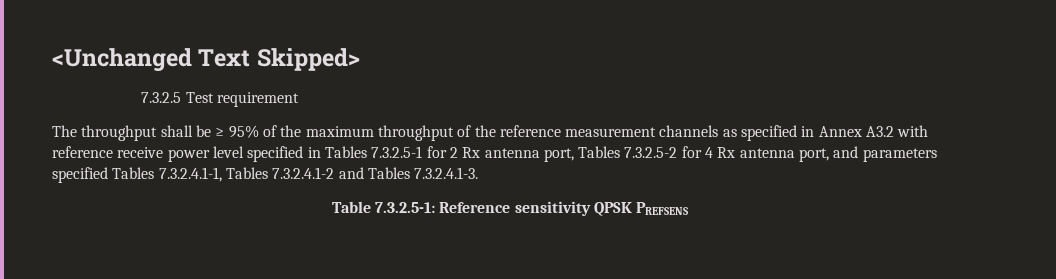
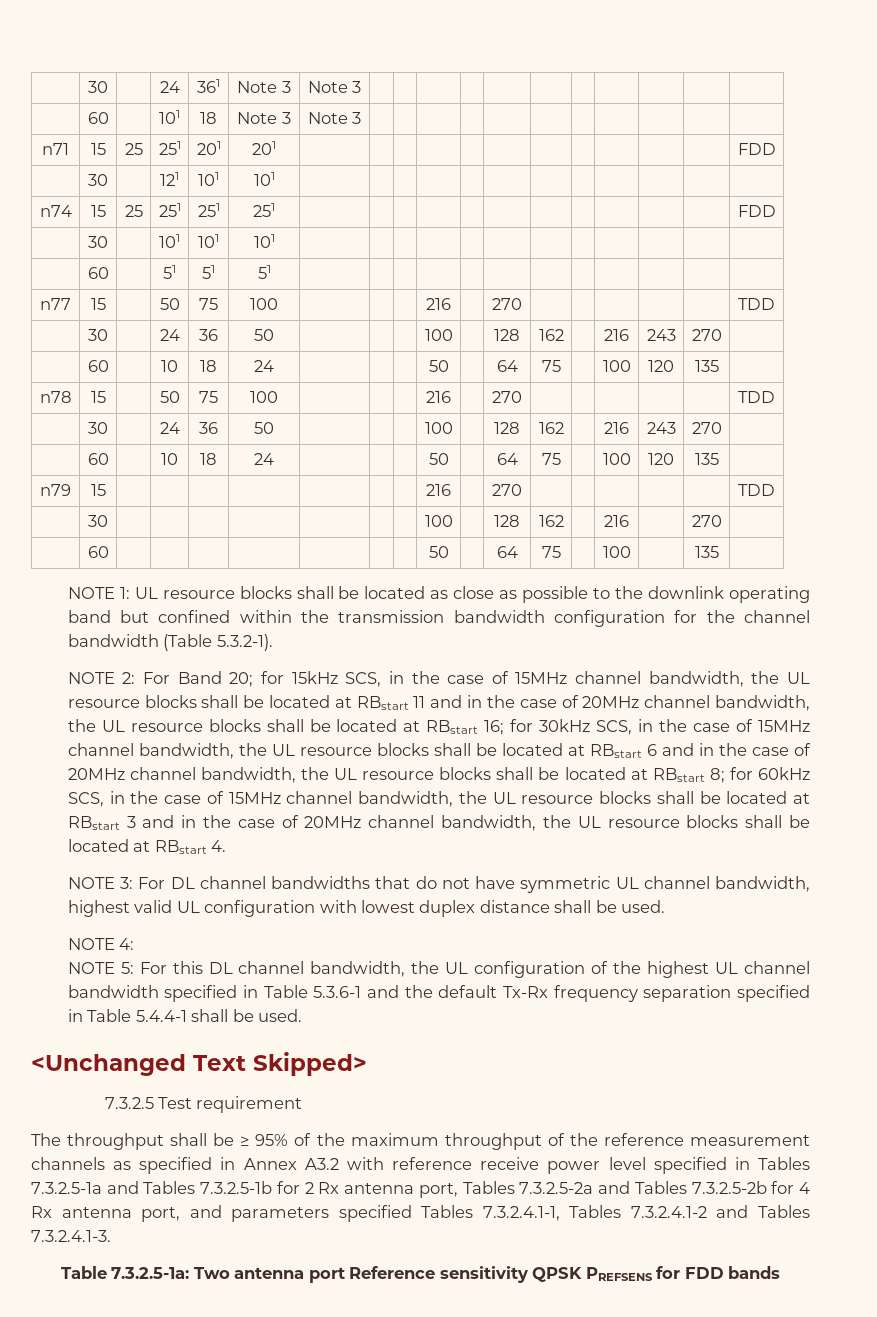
+ | 30 | | 24 | 361 | Note 3 | Note 3 | | | | | | | | | | |
+ | 60 | | 101 | 18 | Note 3 | Note 3 | | | | | | | | | | |
+ n71 | 15 | 25 | 251 | 201 | 201 | | | | | | | | | | | | FDD
+ | 30 | | 121 | 101 | 101 | | | | | | | | | | | |
+ n74 | 15 | 25 | 251 | 251 | 251 | | | | | | | | | | | | FDD
+ | 30 | | 101 | 101 | 101 | | | | | | | | | | | |
+ | 60 | | 51 | 51 | 51 | | | | | | | | | | | |
+ n77 | 15 | | 50 | 75 | 100 | | | | 216 | | 270 | | | | | | TDD
+ | 30 | | 24 | 36 | 50 | | | | 100 | | 128 | 162 | | 216 | 243 | 270 |
+ | 60 | | 10 | 18 | 24 | | | | 50 | | 64 | 75 | | 100 | 120 | 135 |
+ n78 | 15 | | 50 | 75 | 100 | | | | 216 | | 270 | | | | | | TDD
+ | 30 | | 24 | 36 | 50 | | | | 100 | | 128 | 162 | | 216 | 243 | 270 |
+ | 60 | | 10 | 18 | 24 | | | | 50 | | 64 | 75 | | 100 | 120 | 135 |
+ n79 | 15 | | | | | | | | 216 | | 270 | | | | | | TDD
+ | 30 | | | | | | | | 100 | | 128 | 162 | | 216 | | 270 |
+ | 60 | | | | | | | | 50 | | 64 | 75 | | 100 | | 135 |
+ NOTE 1: UL resource blocks shall be located as close as possible to the downlink operating band but confined within the transmission bandwidth configuration for the channel bandwidth (Table 5.3.2-1).
+ NOTE 2: For Band 20; for 15kHz SCS, in the case of 15MHz channel bandwidth, the UL resource blocks shall be located at RBstart 11 and in the case of 20MHz channel bandwidth, the UL resource blocks shall be located at RBstart 16; for 30kHz SCS, in the case of 15MHz channel bandwidth, the UL resource blocks shall be located at RBstart 6 and in the case of 20MHz channel bandwidth, the UL resource blocks shall be located at RBstart 8; for 60kHz SCS, in the case of 15MHz channel bandwidth, the UL resource blocks shall be located at RBstart 3 and in the case of 20MHz channel bandwidth, the UL resource blocks shall be located at RBstart 4.
+ NOTE 3: For DL channel bandwidths that do not have symmetric UL channel bandwidth, highest valid UL configuration with lowest duplex distance shall be used.
+ NOTE 4:
+ NOTE 5: For this DL channel bandwidth, the UL configuration of the highest UL channel bandwidth specified in Table 5.3.6-1 and the default Tx-Rx frequency separation specified in Table 5.4.4-1 shall be used.
- The throughput shall be ≥ 95% of the maximum throughput of the reference measurement channels as specified in Annex A3.2 with reference receive power level specified in Tables 7.3.2.5-1 for 2 Rx antenna port, Tables 7.3.2.5-2 for 4 Rx antenna port, and parameters specified Tables 7.3.2.4.1-1, Tables 7.3.2.4.1-2 and Tables 7.3.2.4.1-3.
+ The throughput shall be ≥ 95% of the maximum throughput of the reference measurement channels as specified in Annex A3.2 with reference receive power level specified in Tables 7.3.2.5-1a and Tables 7.3.2.5-1b for 2 Rx antenna port, Tables 7.3.2.5-2a and Tables 7.3.2.5-2b for 4 Rx antenna port, and parameters specified Tables 7.3.2.4.1-1, Tables 7.3.2.4.1-2 and Tables 7.3.2.4.1-3.
- Table 7.3.2.5-1: Reference sensitivity QPSK PREFSENS
+ Table 7.3.2.5-1a: Two antenna port Reference sensitivity QPSK PREFSENS for FDD bands

